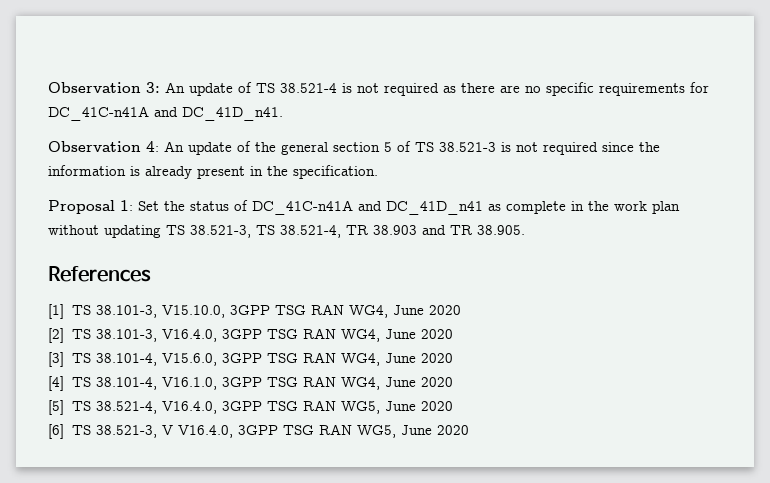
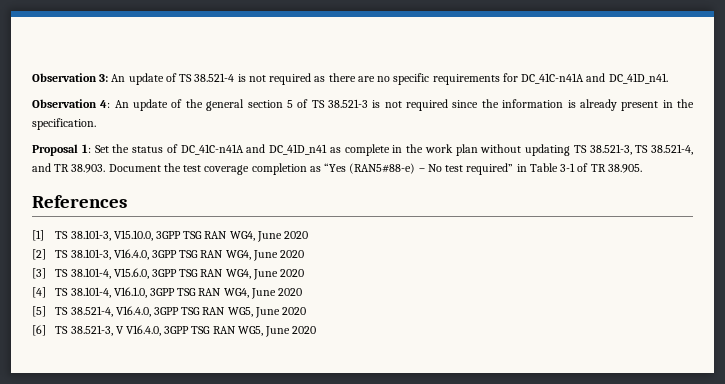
- Proposal 1: Set the status of DC_41C-n41A and DC_41D_n41 as complete in the work plan without updating TS 38.521-3, TS 38.521-4, TR 38.903 and TR 38.905.
+ Proposal 1: Set the status of DC_41C-n41A and DC_41D_n41 as complete in the work plan without updating TS 38.521-3, TS 38.521-4, and TR 38.903. Document the test coverage completion as “Yes (RAN5#88-e) – No test required” in Table 3-1 of TR 38.905.

